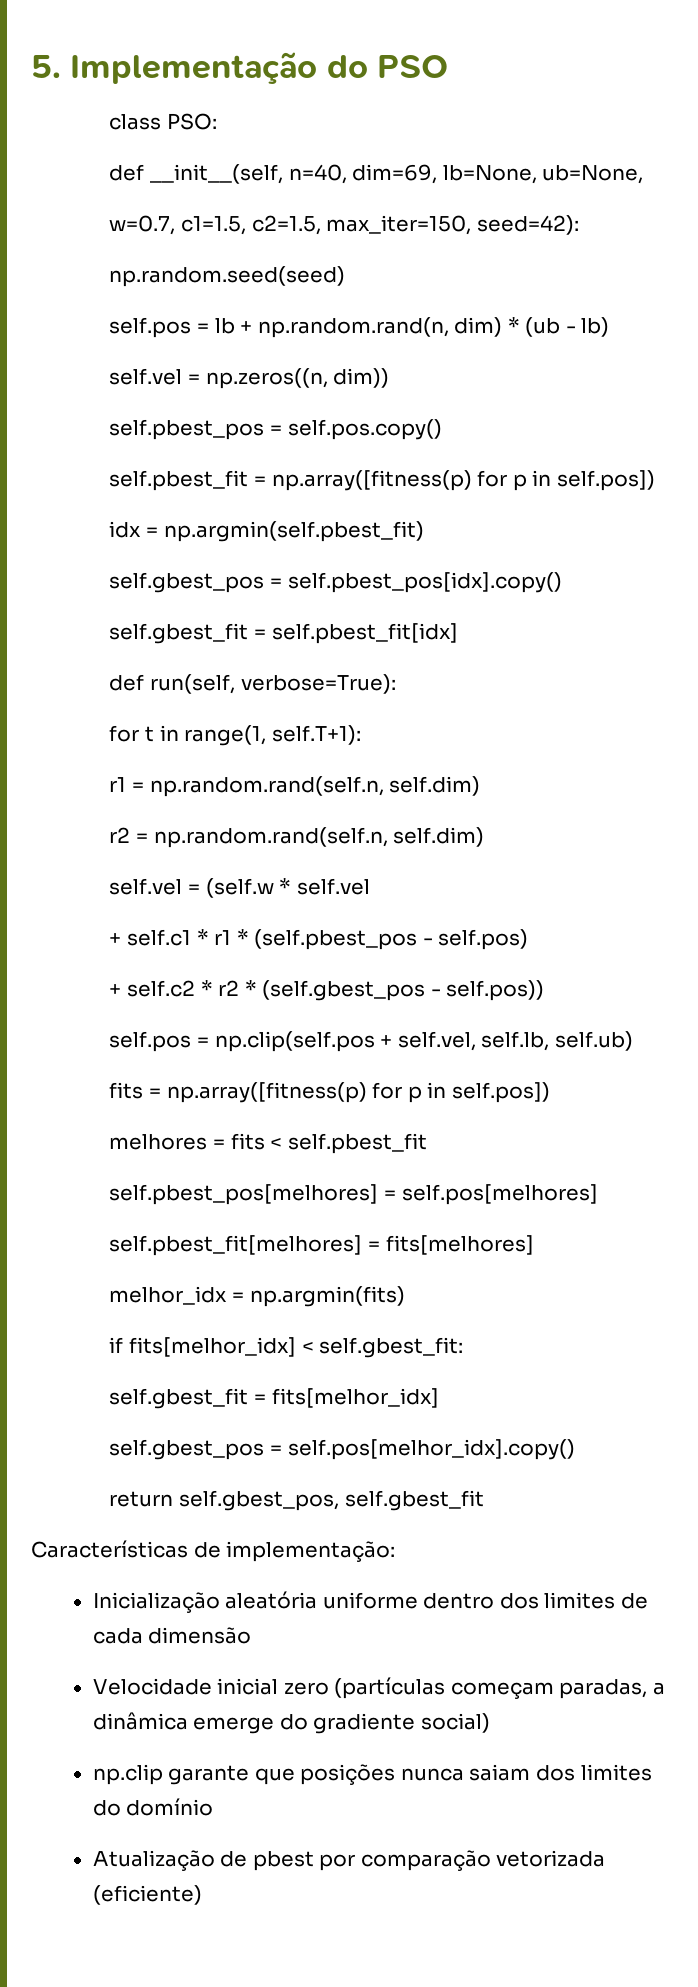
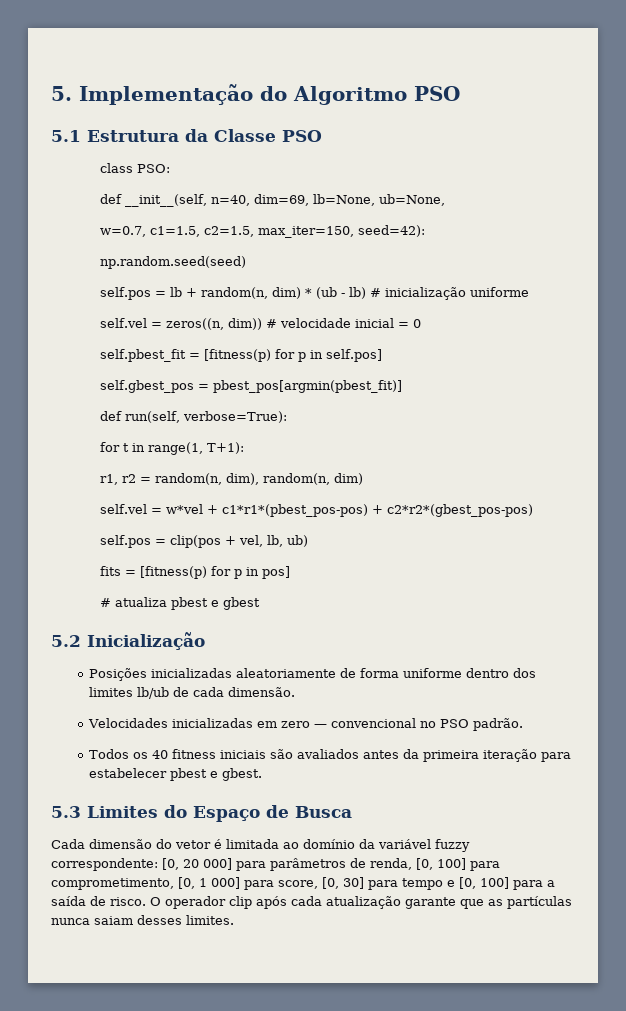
- 5. Implementação do PSO
+ 5. Implementação do Algoritmo PSO
+ 5.1 Estrutura da Classe PSO
- self.pos = lb + np.random.rand(n, dim) * (ub - lb)
- self.vel = np.zeros((n, dim))
- self.pbest_pos = self.pos.copy()
+ self.pos = lb + random(n, dim) * (ub - lb) # inicialização uniforme
+ self.vel = zeros((n, dim)) # velocidade inicial = 0
- self.pbest_fit = np.array([fitness(p) for p in self.pos])
- idx = np.argmin(self.pbest_fit)
- self.gbest_pos = self.pbest_pos[idx].copy()
- self.gbest_fit = self.pbest_fit[idx]
+ self.pbest_fit = [fitness(p) for p in self.pos]
+ self.gbest_pos = pbest_pos[argmin(pbest_fit)]
- for t in range(1, self.T+1):
- r1 = np.random.rand(self.n, self.dim)
- r2 = np.random.rand(self.n, self.dim)
- self.vel = (self.w * self.vel
- + self.c1 * r1 * (self.pbest_pos - self.pos)
- + self.c2 * r2 * (self.gbest_pos - self.pos))
- self.pos = np.clip(self.pos + self.vel, self.lb, self.ub)
+ for t in range(1, T+1):
+ r1, r2 = random(n, dim), random(n, dim)
+ self.vel = w*vel + c1*r1*(pbest_pos-pos) + c2*r2*(gbest_pos-pos)
+ self.pos = clip(pos + vel, lb, ub)
- fits = np.array([fitness(p) for p in self.pos])
- melhores = fits < self.pbest_fit
- self.pbest_pos[melhores] = self.pos[melhores]
- self.pbest_fit[melhores] = fits[melhores]
- melhor_idx = np.argmin(fits)
- if fits[melhor_idx] < self.gbest_fit:
- self.gbest_fit = fits[melhor_idx]
- self.gbest_pos = self.pos[melhor_idx].copy()
- return self.gbest_pos, self.gbest_fit
- Características de implementação:
- Inicialização aleatória uniforme dentro dos limites de cada dimensão
- Velocidade inicial zero (partículas começam paradas, a dinâmica emerge do gradiente social)
- np.clip garante que posições nunca saiam dos limites do domínio
- Atualização de pbest por comparação vetorizada (eficiente)
+ fits = [fitness(p) for p in pos]
+ # atualiza pbest e gbest
+ 5.2 Inicialização
+ Posições inicializadas aleatoriamente de forma uniforme dentro dos limites lb/ub de cada dimensão.
+ Velocidades inicializadas em zero — convencional no PSO padrão.
+ Todos os 40 fitness iniciais são avaliados antes da primeira iteração para estabelecer pbest e gbest.
+ 5.3 Limites do Espaço de Busca
+ Cada dimensão do vetor é limitada ao domínio da variável fuzzy correspondente: [0, 20 000] para parâmetros de renda, [0, 100] para comprometimento, [0, 1 000] para score, [0, 30] para tempo e [0, 100] para a saída de risco. O operador clip após cada atualização garante que as partículas nunca saiam desses limites.

